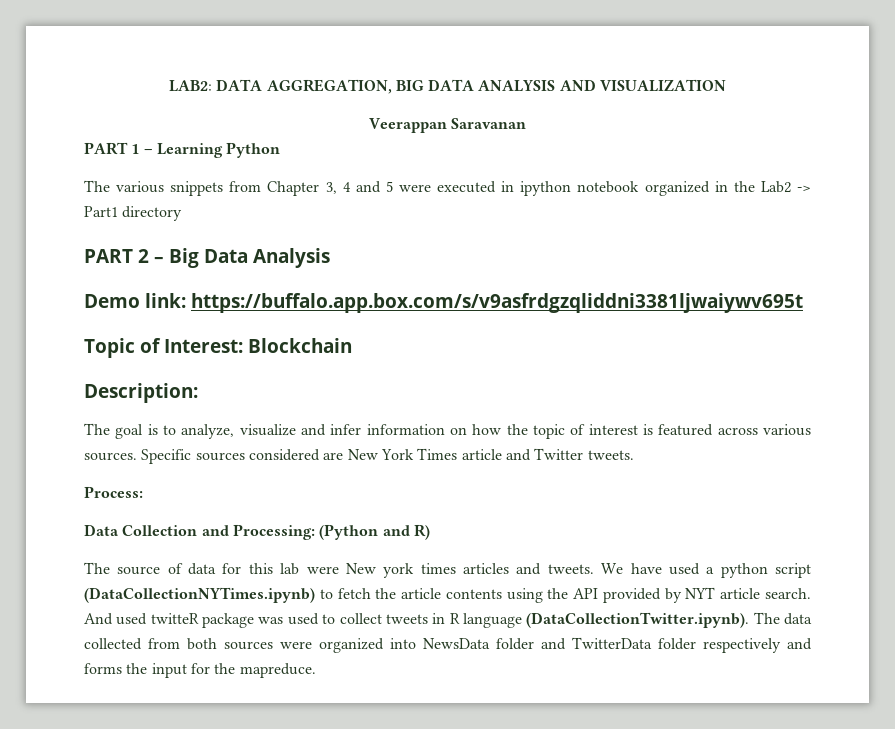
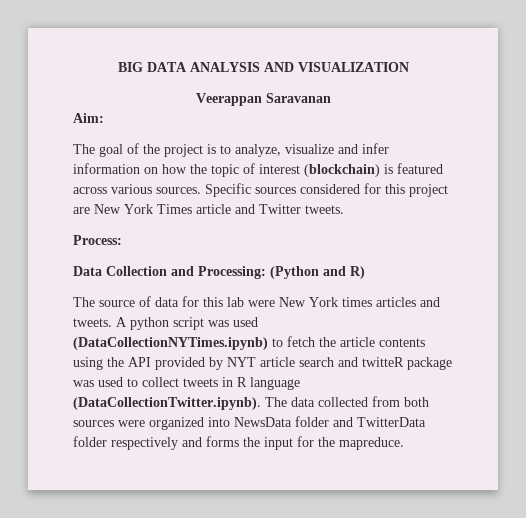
- LAB2: DATA AGGREGATION, BIG DATA ANALYSIS AND VISUALIZATION
+ BIG DATA ANALYSIS AND VISUALIZATION
- PART 1 – Learning Python
- The various snippets from Chapter 3, 4 and 5 were executed in ipython notebook organized in the Lab2 -> Part1 directory
- PART 2 – Big Data Analysis
- Demo link: https://buffalo.app.box.com/s/v9asfrdgzqliddni3381ljwaiywv695t
- Topic of Interest: Blockchain
- Description:
+ Aim:
- The goal is to analyze, visualize and infer information on how the topic of interest is featured across various sources.
+ The goal of the project is to analyze, visualize and infer information on how the topic of interest (blockchain) is featured across various sources.
- Specific sources considered are New York Times article and Twitter tweets.
+ Specific sources considered for this project are New York Times article and Twitter tweets.
- The source of data for this lab were New york times articles and tweets.
+ The source of data for this lab were New York times articles and tweets.
- We have used a python script (DataCollectionNYTimes.ipynb) to fetch the article contents using the API provided by NYT article search. And used twitteR package was used to collect tweets in R language (DataCollectionTwitter.ipynb). The data collected from both sources were organized into NewsData folder and TwitterData folder respectively and forms the input for the mapreduce.
+ A python script was used (DataCollectionNYTimes.ipynb) to fetch the article contents using the API provided by NYT article search and twitteR package was used to collect tweets in R language (DataCollectionTwitter.ipynb). The data collected from both sources were organized into NewsData folder and TwitterData folder respectively and forms the input for the mapreduce.

